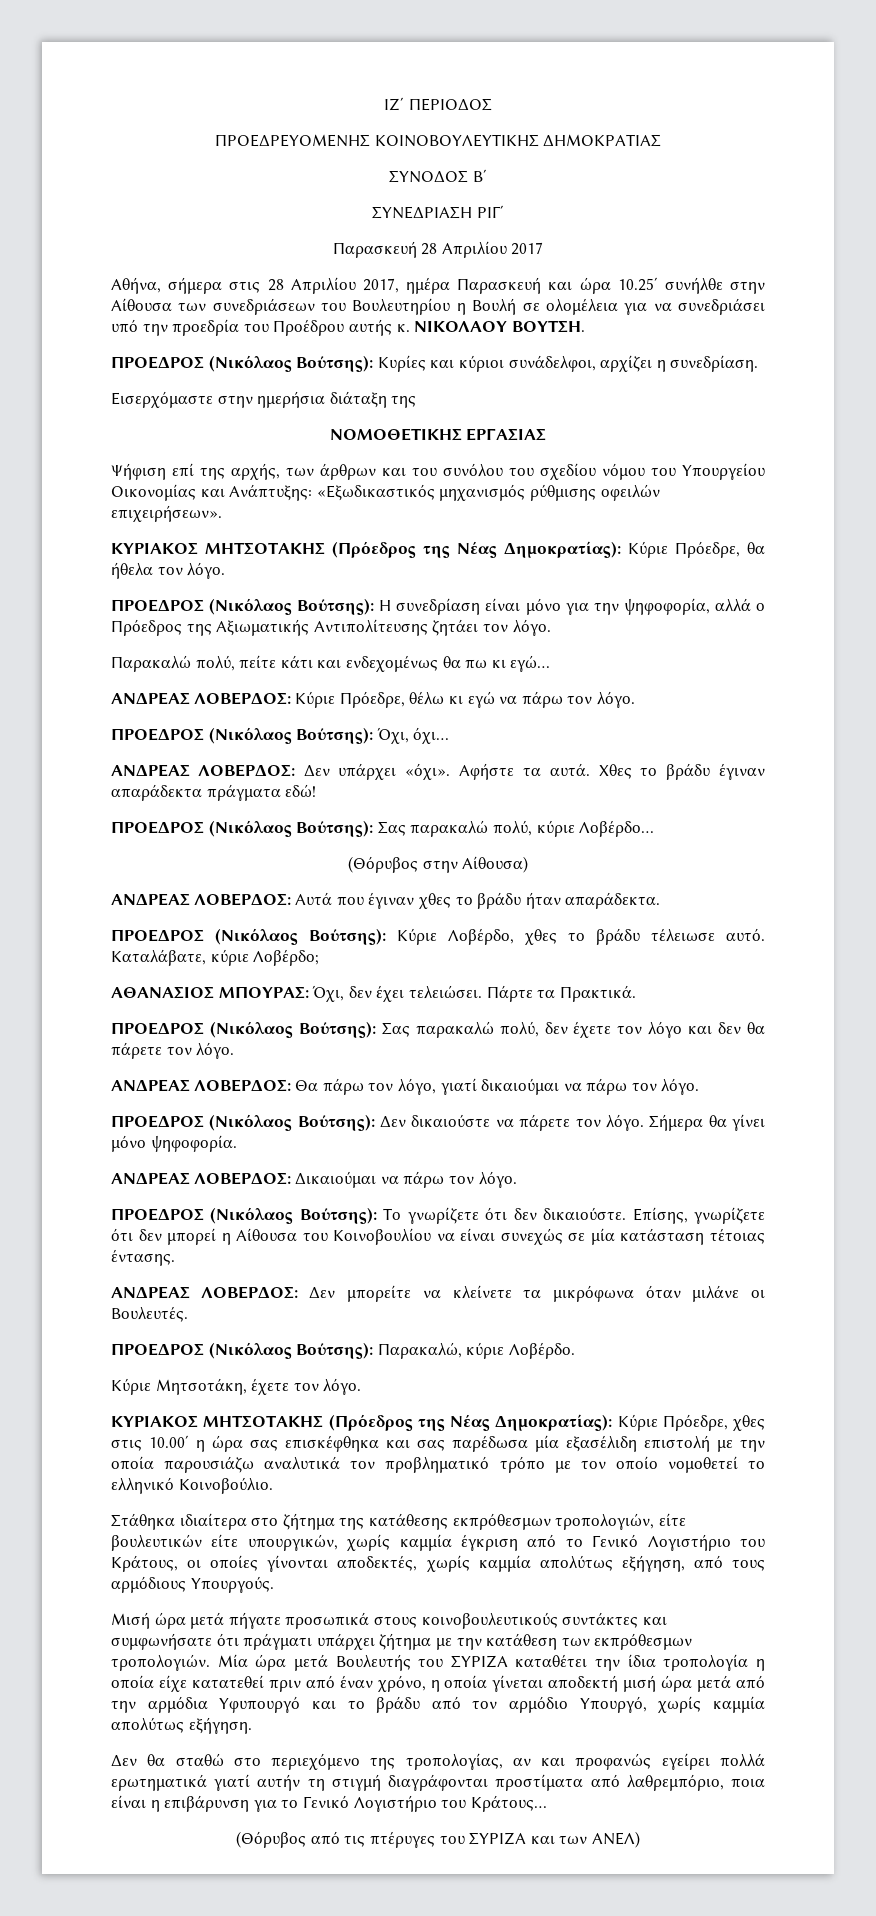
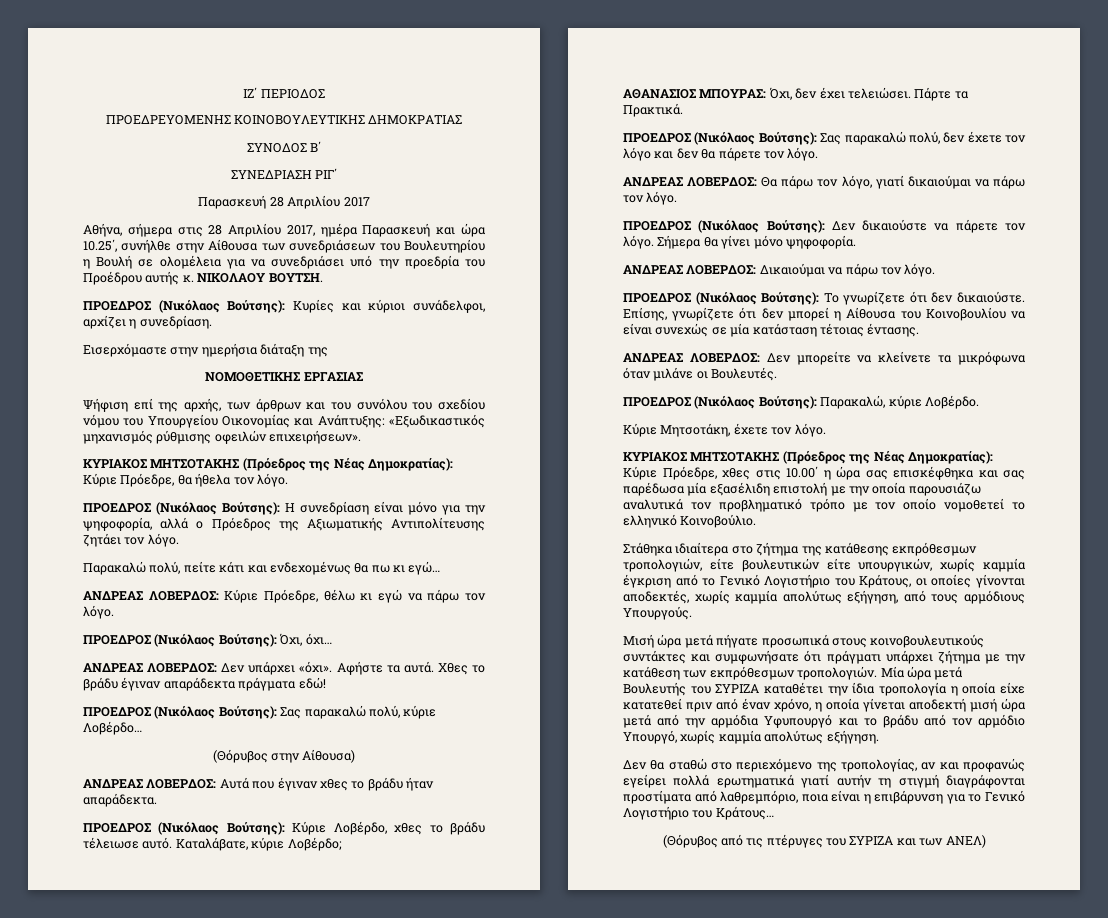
- Αθήνα, σήμερα στις 28 Απριλίου 2017, ημέρα Παρασκευή και ώρα 10.25΄ συνήλθε στην Αίθουσα των συνεδριάσεων του Βουλευτηρίου η Βουλή σε ολομέλεια για να συνεδριάσει υπό την προεδρία του Προέδρου αυτής κ.
+ Αθήνα, σήμερα στις 28 Απριλίου 2017, ημέρα Παρασκευή και ώρα 10.25΄, συνήλθε στην Αίθουσα των συνεδριάσεων του Βουλευτηρίου η Βουλή σε ολομέλεια για να συνεδριάσει υπό την προεδρία του Προέδρου αυτής κ.

